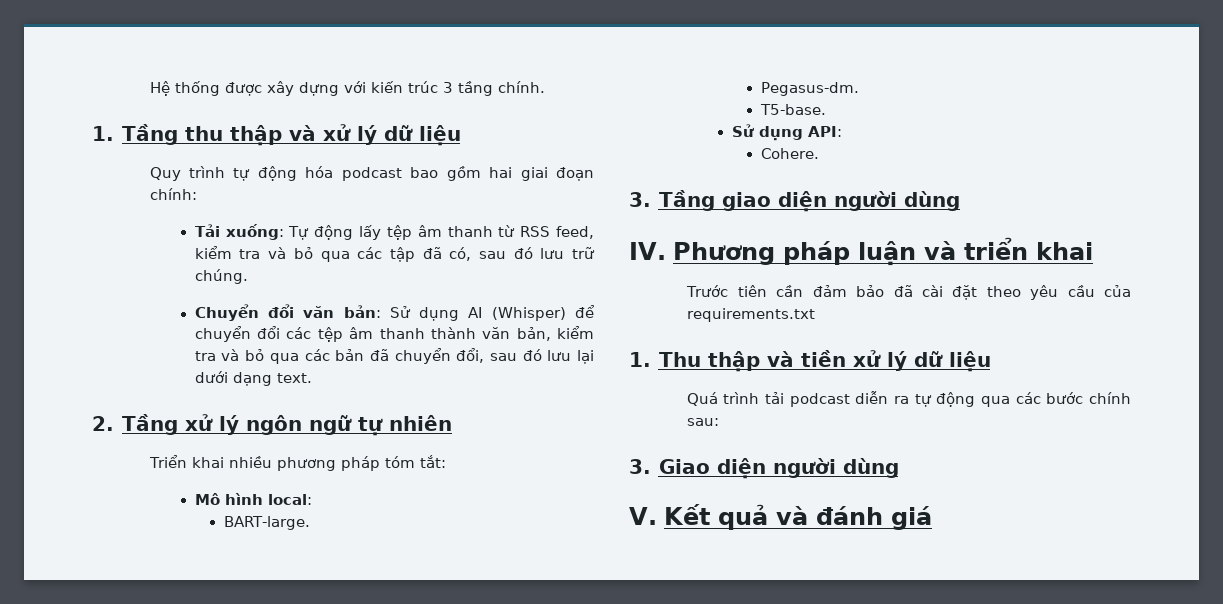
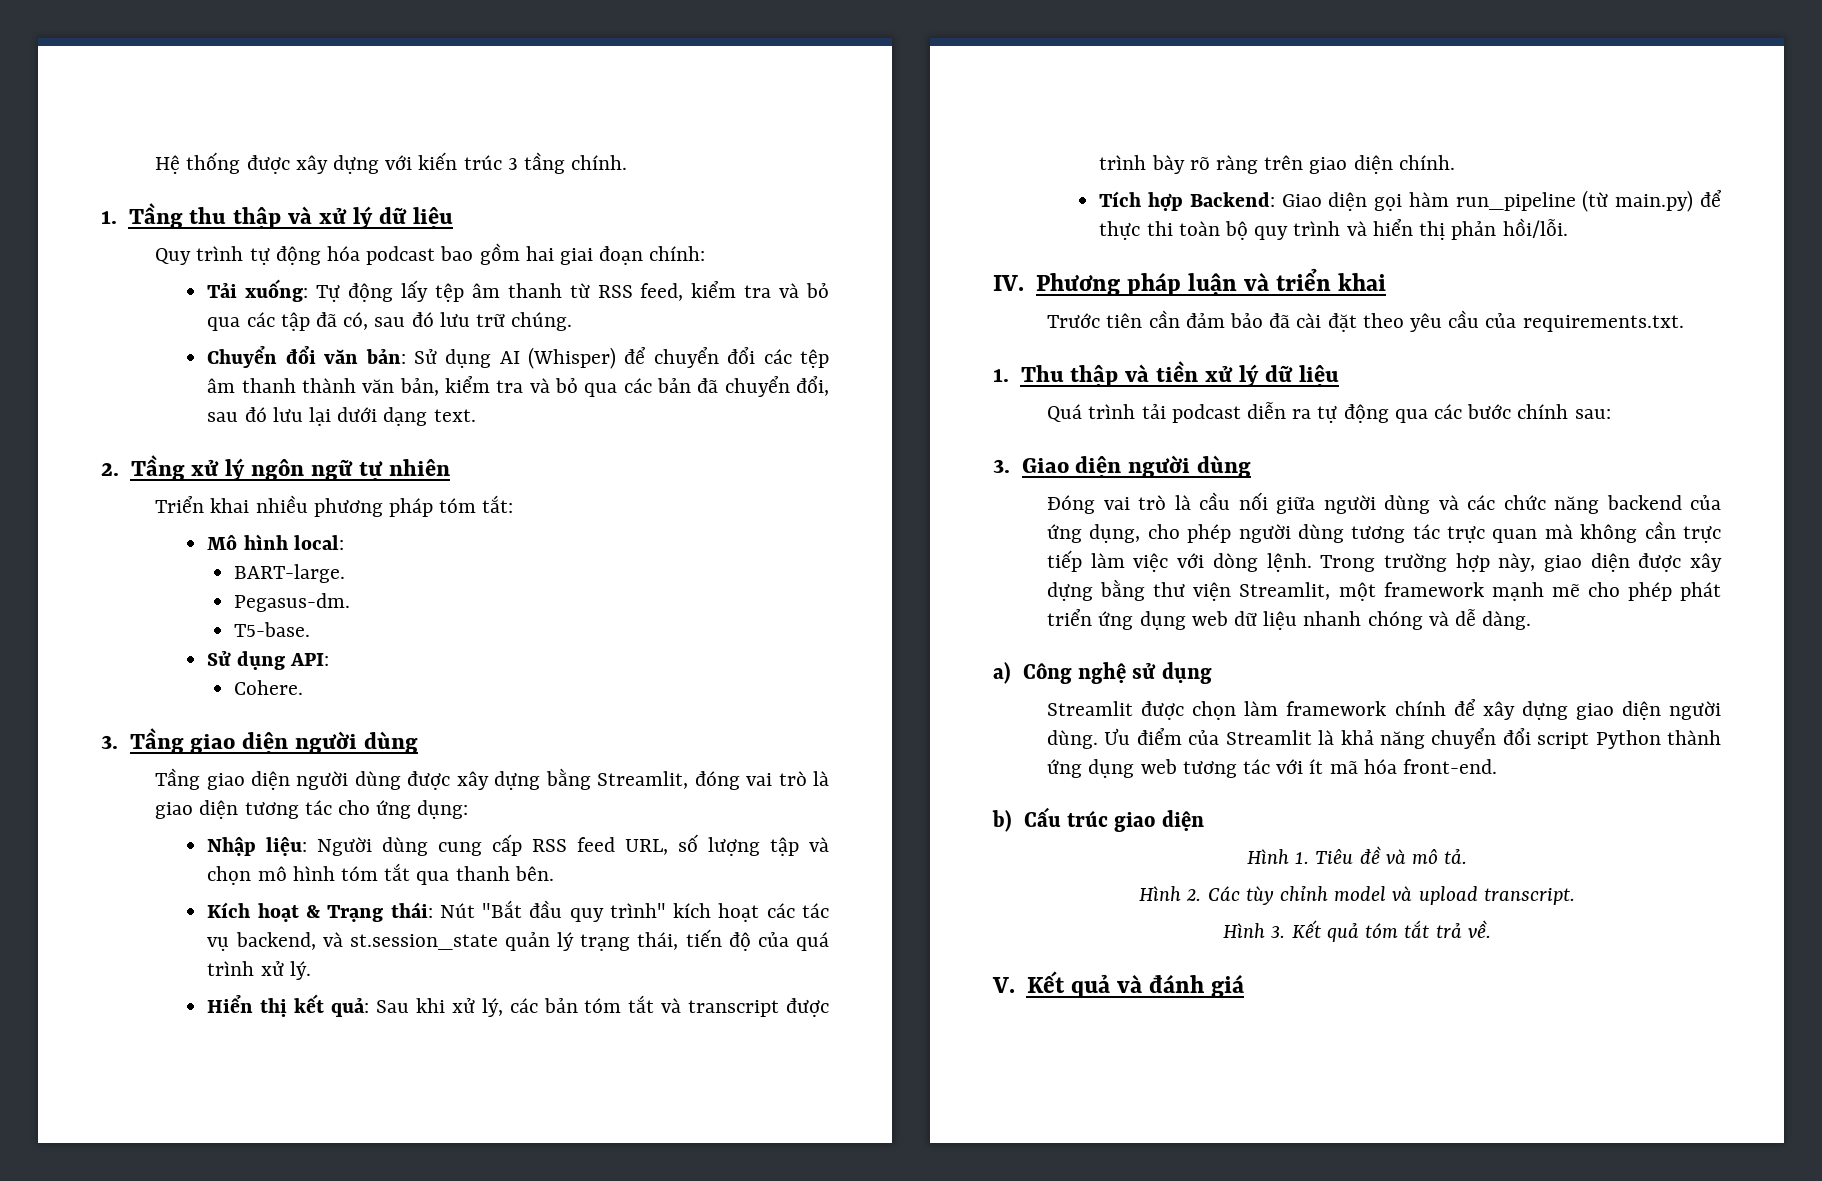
+ Tầng giao diện người dùng được xây dựng bằng Streamlit, đóng vai trò là giao diện tương tác cho ứng dụng:
+ Nhập liệu: Người dùng cung cấp RSS feed URL, số lượng tập và chọn mô hình tóm tắt qua thanh bên.
+ Kích hoạt & Trạng thái: Nút "Bắt đầu quy trình" kích hoạt các tác vụ backend, và st.session_state quản lý trạng thái, tiến độ của quá trình xử lý.
+ Hiển thị kết quả: Sau khi xử lý, các bản tóm tắt và transcript được trình bày rõ ràng trên giao diện chính.
+ Tích hợp Backend: Giao diện gọi hàm run_pipeline (từ main.py) để thực thi toàn bộ quy trình và hiển thị phản hồi/lỗi.
- Trước tiên cần đảm bảo đã cài đặt theo yêu cầu của requirements.txt
+ Trước tiên cần đảm bảo đã cài đặt theo yêu cầu của requirements.txt.
+ Đóng vai trò là cầu nối giữa người dùng và các chức năng backend của ứng dụng, cho phép người dùng tương tác trực quan mà không cần trực tiếp làm việc với dòng lệnh. Trong trường hợp này, giao diện được xây dựng bằng thư viện Streamlit, một framework mạnh mẽ cho phép phát triển ứng dụng web dữ liệu nhanh chóng và dễ dàng.
+ a) Công nghệ sử dụng
+ Streamlit được chọn làm framework chính để xây dựng giao diện người dùng. Ưu điểm của Streamlit là khả năng chuyển đổi script Python thành ứng dụng web tương tác với ít mã hóa front-end.
+ b) Cấu trúc giao diện
+ Hình 1. Tiêu đề và mô tả.
+ Hình 2. Các tùy chỉnh model và upload transcript.
+ Hình 3. Kết quả tóm tắt trả về.

